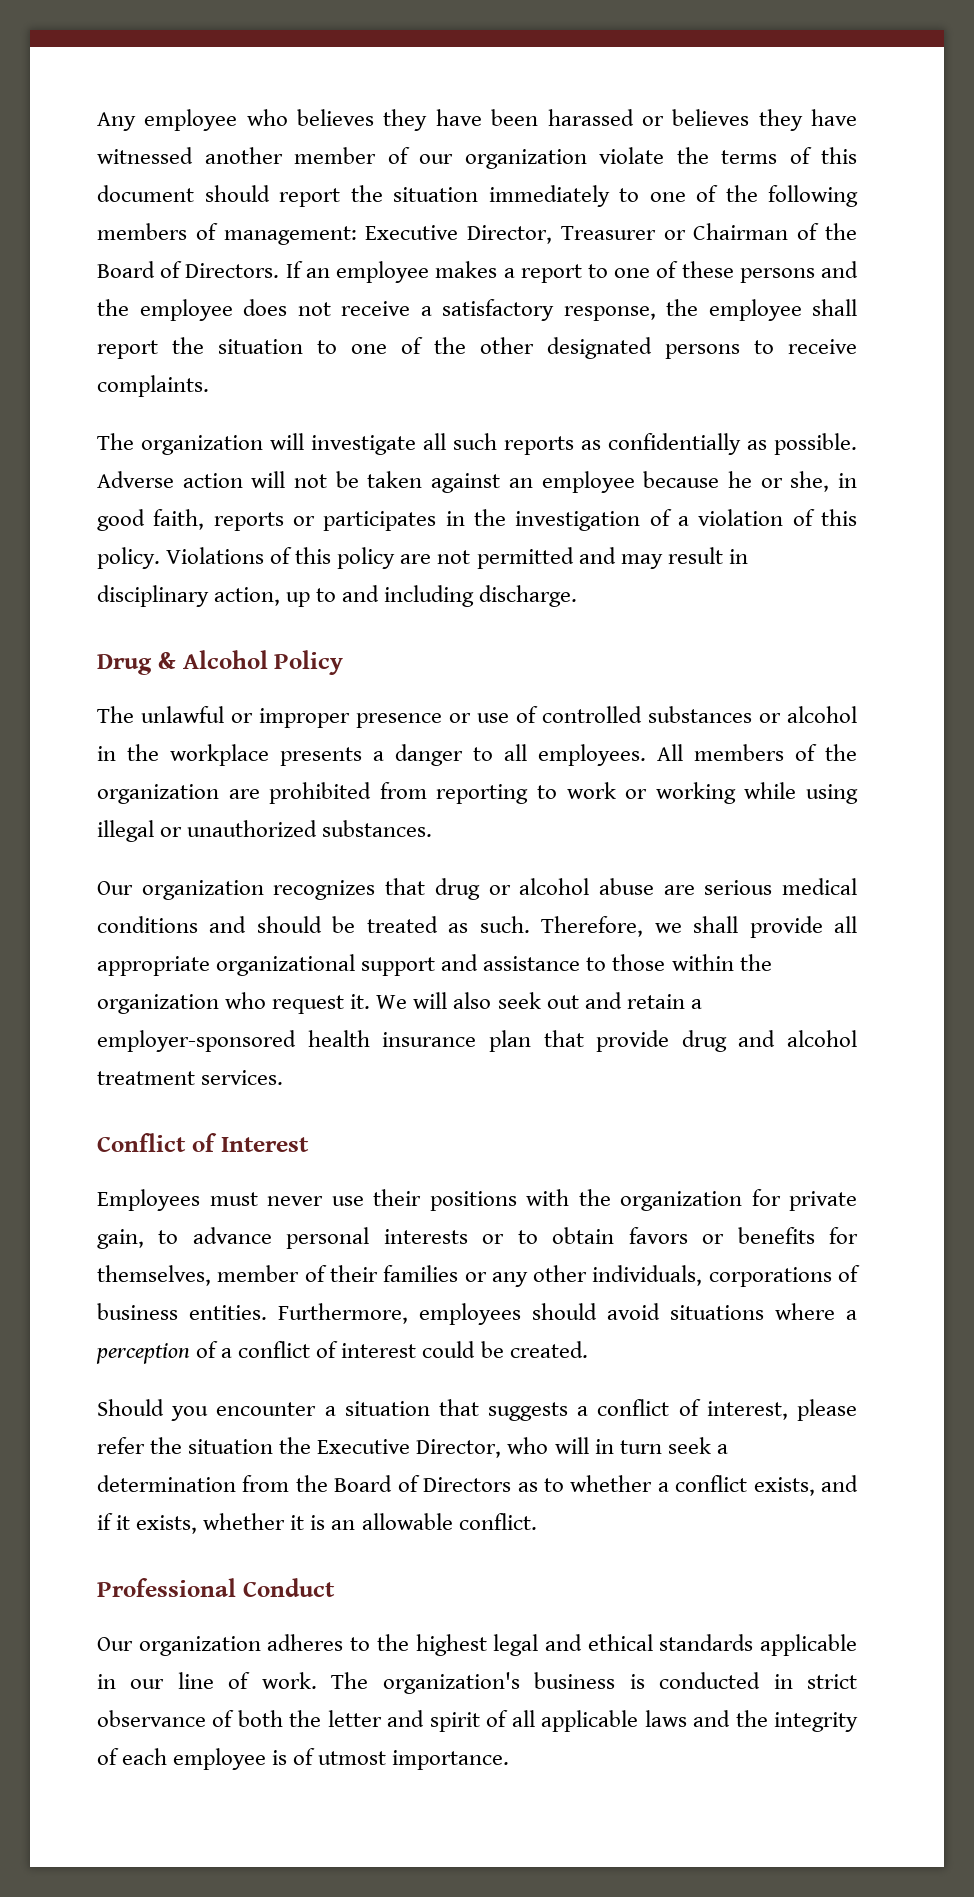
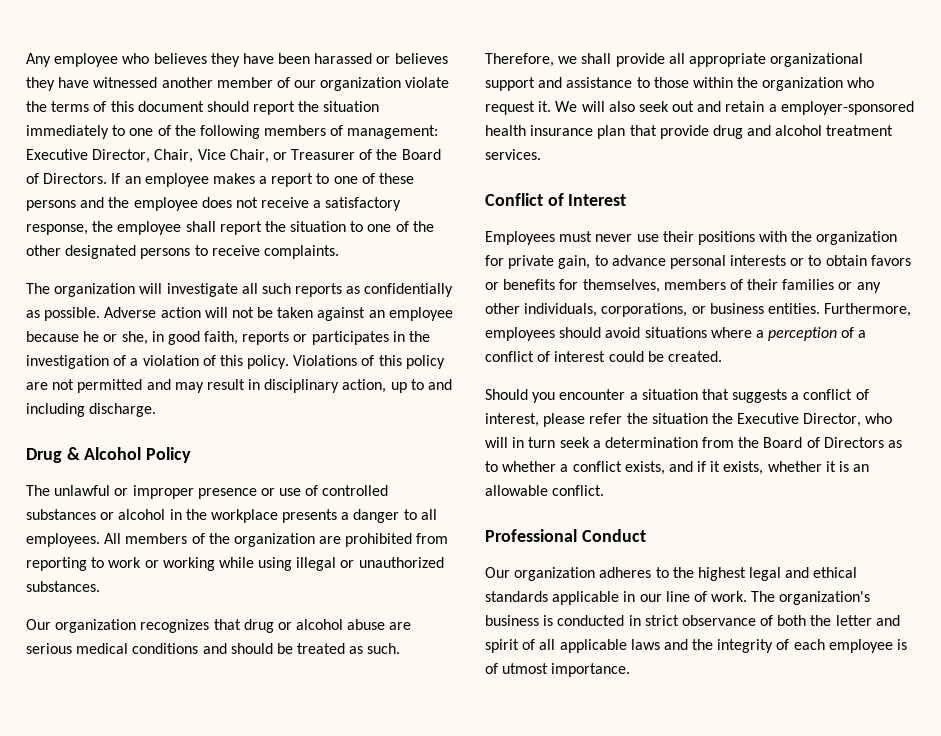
- Any employee who believes they have been harassed or believes they have witnessed another member of our organization violate the terms of this document should report the situation immediately to one of the following members of management: Executive Director, Treasurer or Chairman of the Board of Directors.
+ Any employee who believes they have been harassed or believes they have witnessed another member of our organization violate the terms of this document should report the situation immediately to one of the following members of management: Executive Director, Chair, Vice Chair, or Treasurer of the Board of Directors.
- Employees must never use their positions with the organization for private gain, to advance personal interests or to obtain favors or benefits for themselves, member of their families or any other individuals, corporations of business entities.
+ Employees must never use their positions with the organization for private gain, to advance personal interests or to obtain favors or benefits for themselves, members of their families or any other individuals, corporations, or business entities.

